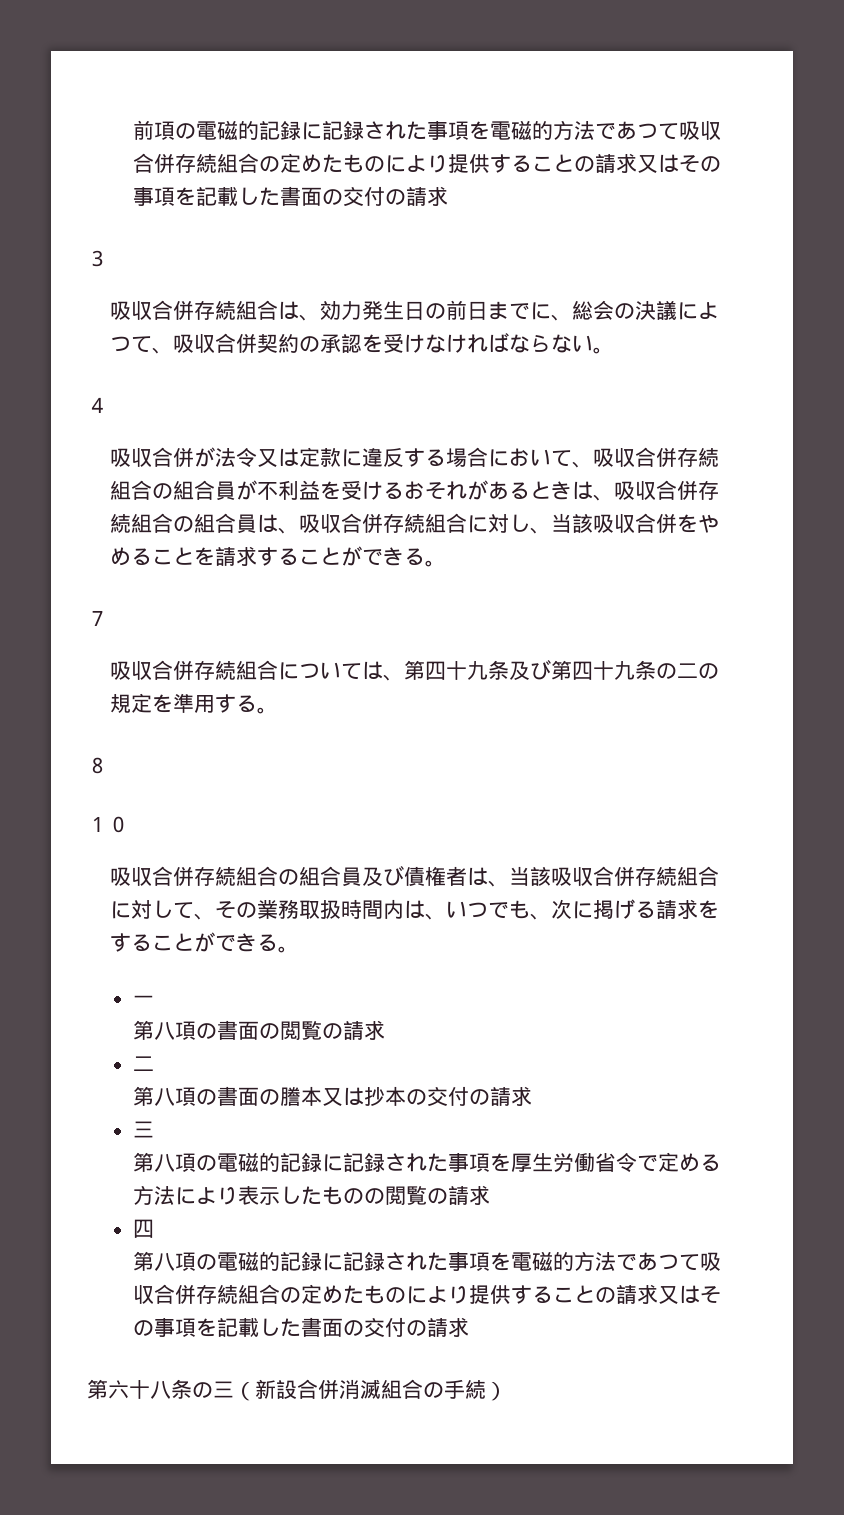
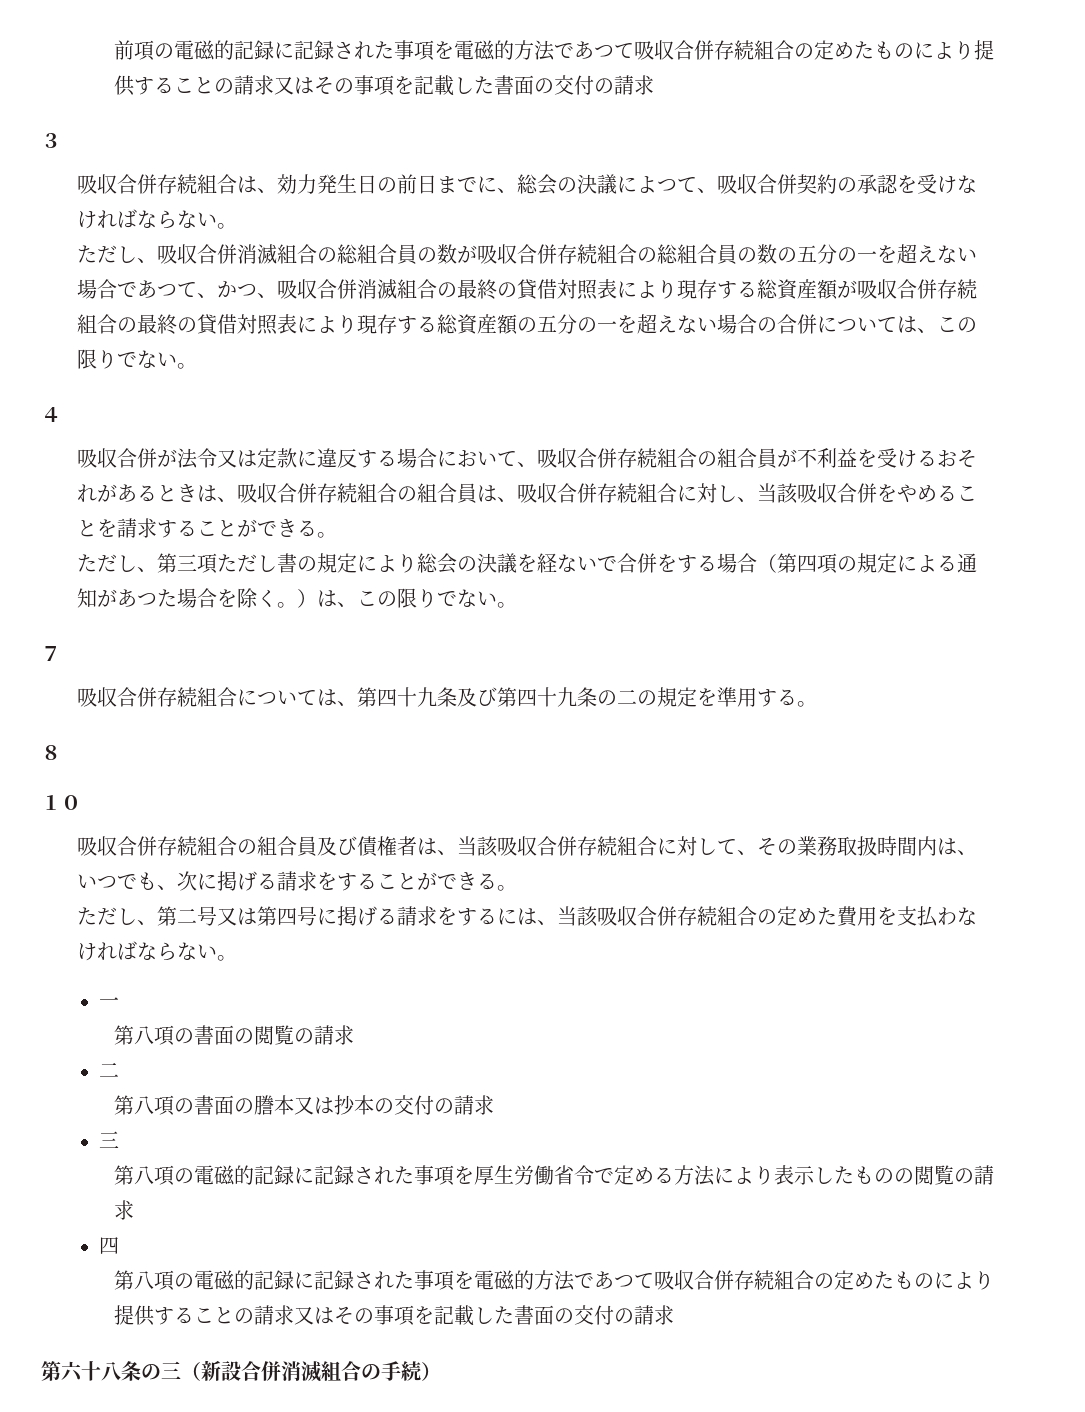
+ ただし、吸収合併消滅組合の総組合員の数が吸収合併存続組合の総組合員の数の五分の一を超えない場合であつて、かつ、吸収合併消滅組合の最終の貸借対照表により現存する総資産額が吸収合併存続組合の最終の貸借対照表により現存する総資産額の五分の一を超えない場合の合併については、この限りでない。
+ ただし、第三項ただし書の規定により総会の決議を経ないで合併をする場合（第四項の規定による通知があつた場合を除く。）は、この限りでない。
+ ただし、第二号又は第四号に掲げる請求をするには、当該吸収合併存続組合の定めた費用を支払わなければならない。

